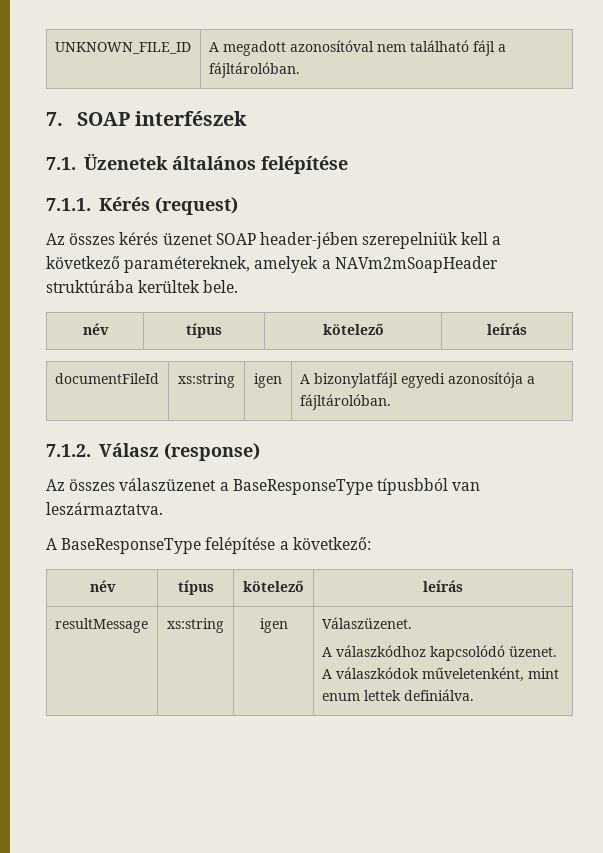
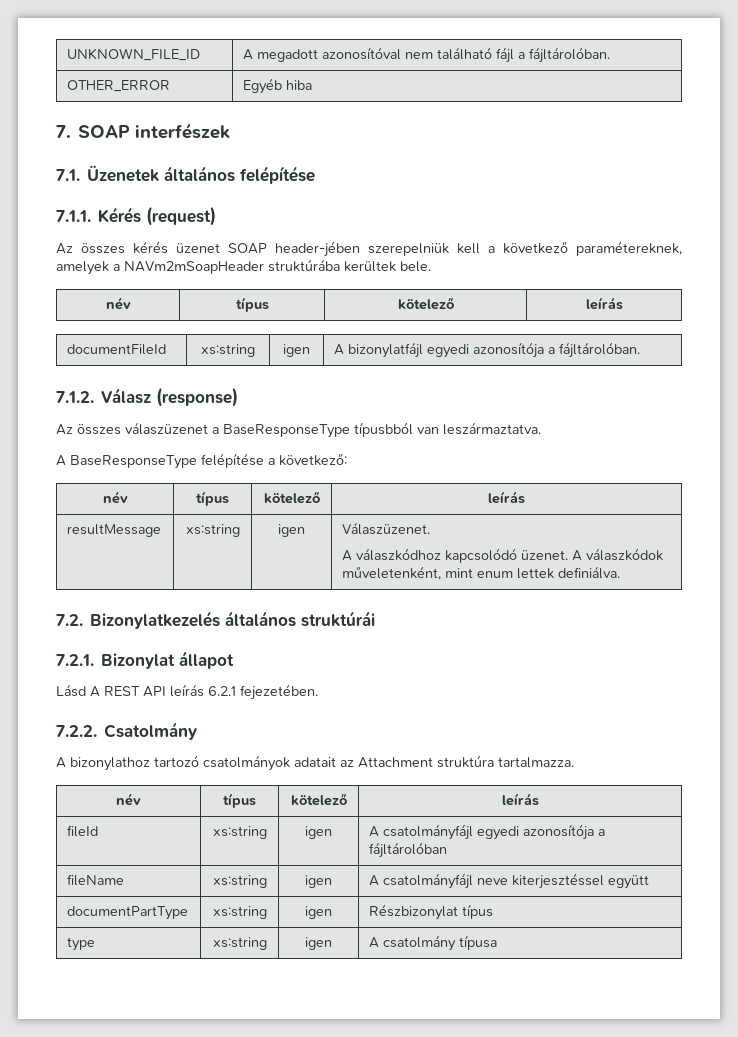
+ OTHER_ERROR | Egyéb hiba
+ 7.2. Bizonylatkezelés általános struktúrái
+ 7.2.1. Bizonylat állapot
+ Lásd A REST API leírás 6.2.1 fejezetében.
+ 7.2.2. Csatolmány
+ A bizonylathoz tartozó csatolmányok adatait az Attachment struktúra tartalmazza.
+ név | típus | kötelező | leírás
+ fileId | xs:string | igen | A csatolmányfájl egyedi azonosítója a fájltárolóban
+ fileName | xs:string | igen | A csatolmányfájl neve kiterjesztéssel együtt
+ documentPartType | xs:string | igen | Részbizonylat típus
+ type | xs:string | igen | A csatolmány típusa

